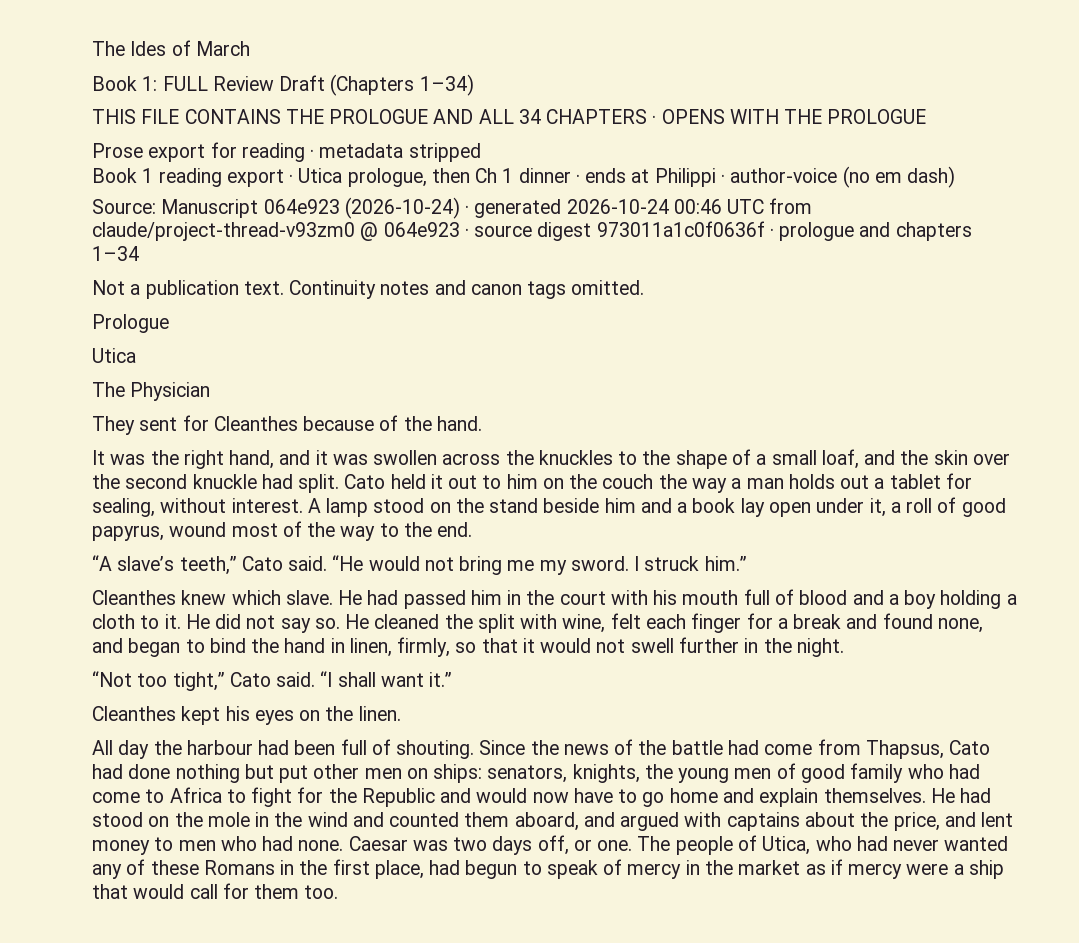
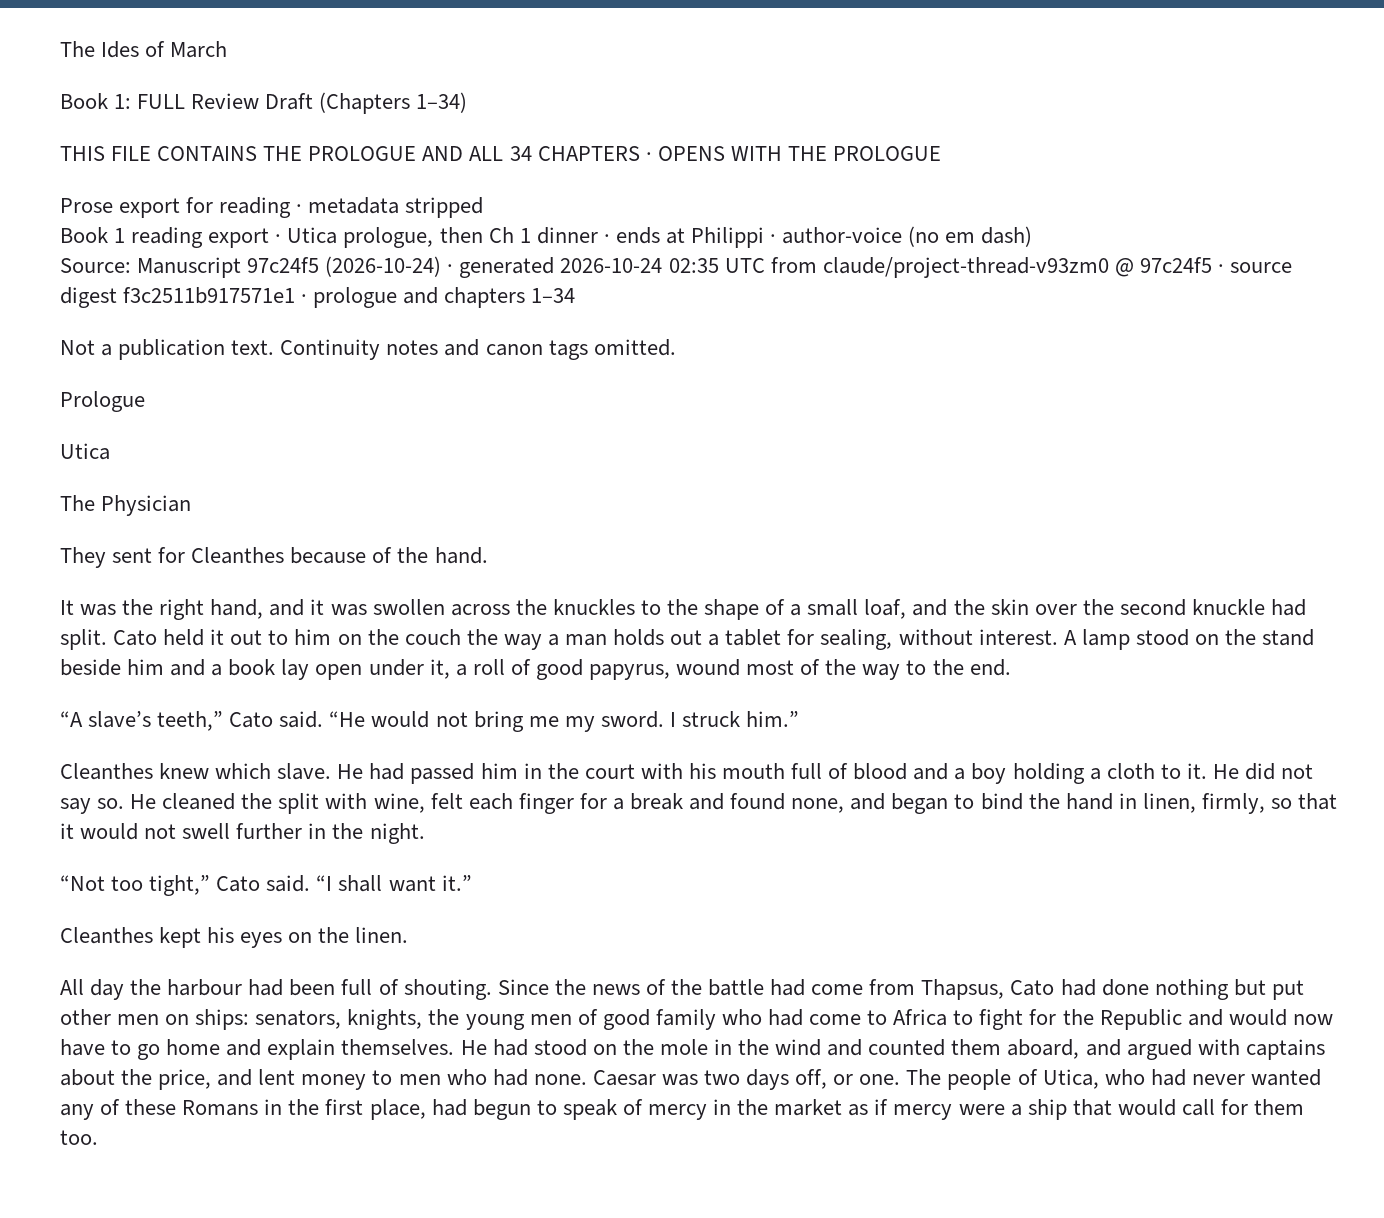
- Source: Manuscript 064e923 (2026-10-24) · generated 2026-10-24 00:46 UTC from claude/project-thread-v93zm0 @ 064e923 · source digest 973011a1c0f0636f · prologue and chapters 1–34
+ Source: Manuscript 97c24f5 (2026-10-24) · generated 2026-10-24 02:35 UTC from claude/project-thread-v93zm0 @ 97c24f5 · source digest f3c2511b917571e1 · prologue and chapters 1–34

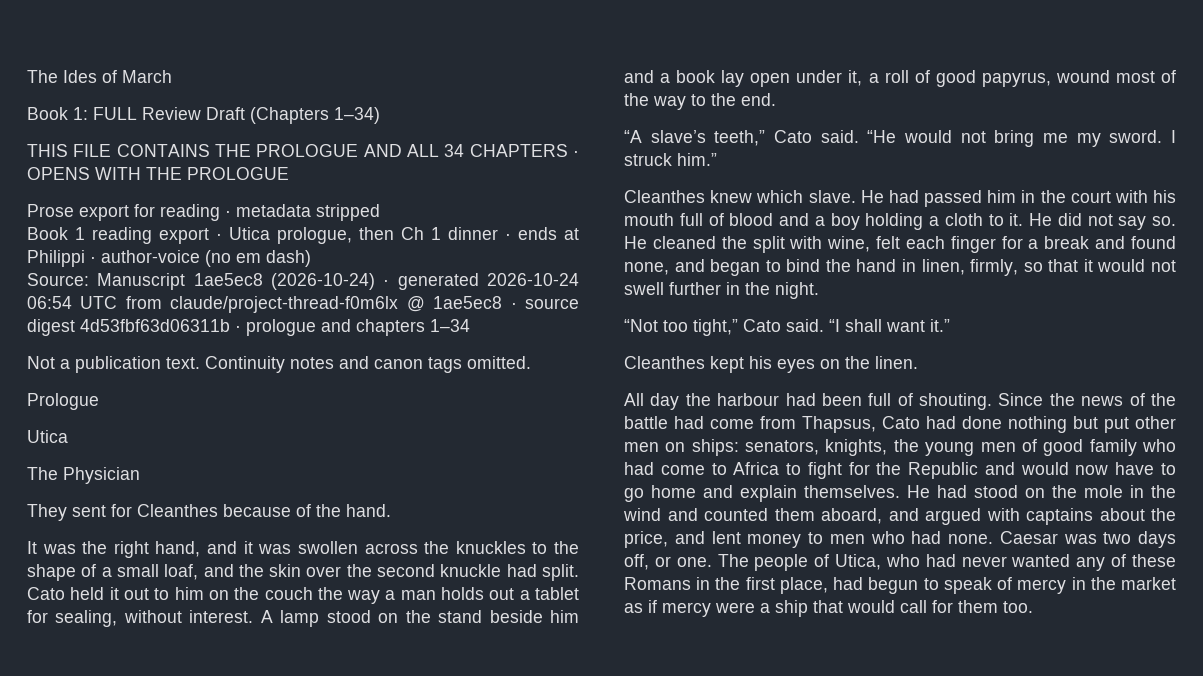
- Source: Manuscript 97c24f5 (2026-10-24) · generated 2026-10-24 02:35 UTC from claude/project-thread-v93zm0 @ 97c24f5 · source digest f3c2511b917571e1 · prologue and chapters 1–34
+ Source: Manuscript 1ae5ec8 (2026-10-24) · generated 2026-10-24 06:54 UTC from claude/project-thread-f0m6lx @ 1ae5ec8 · source digest 4d53fbf63d06311b · prologue and chapters 1–34

